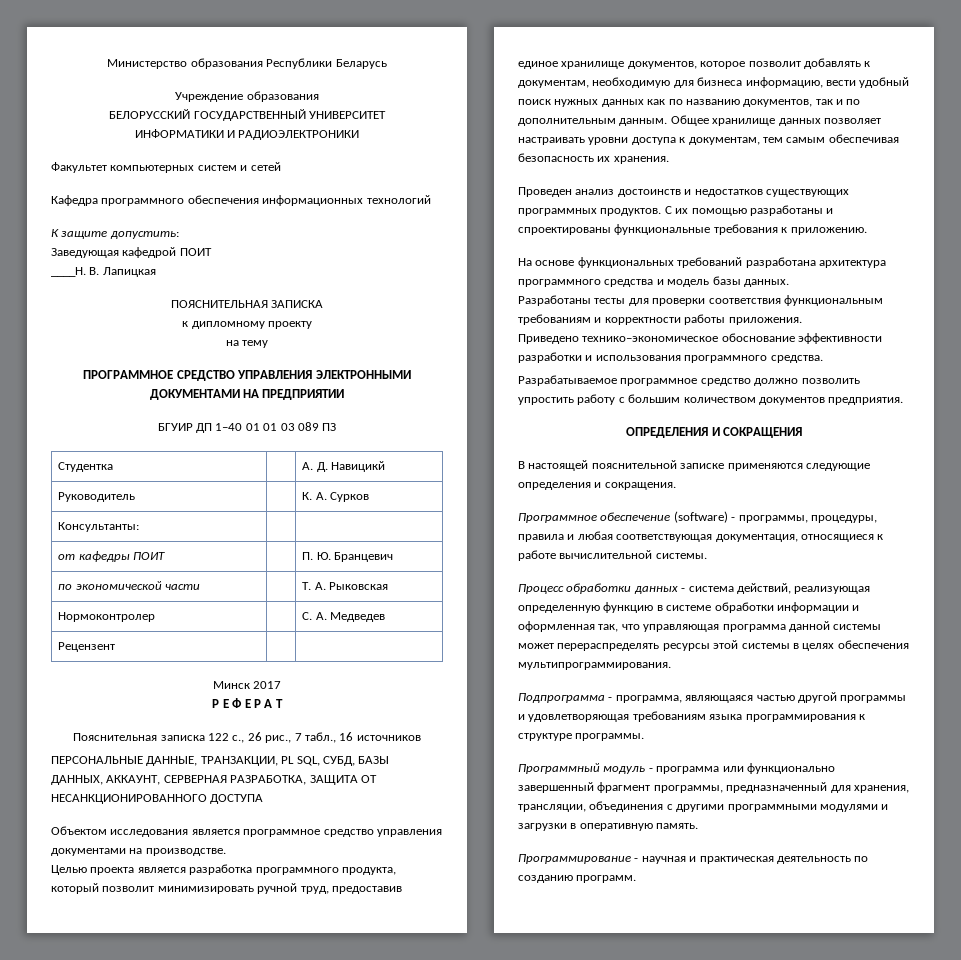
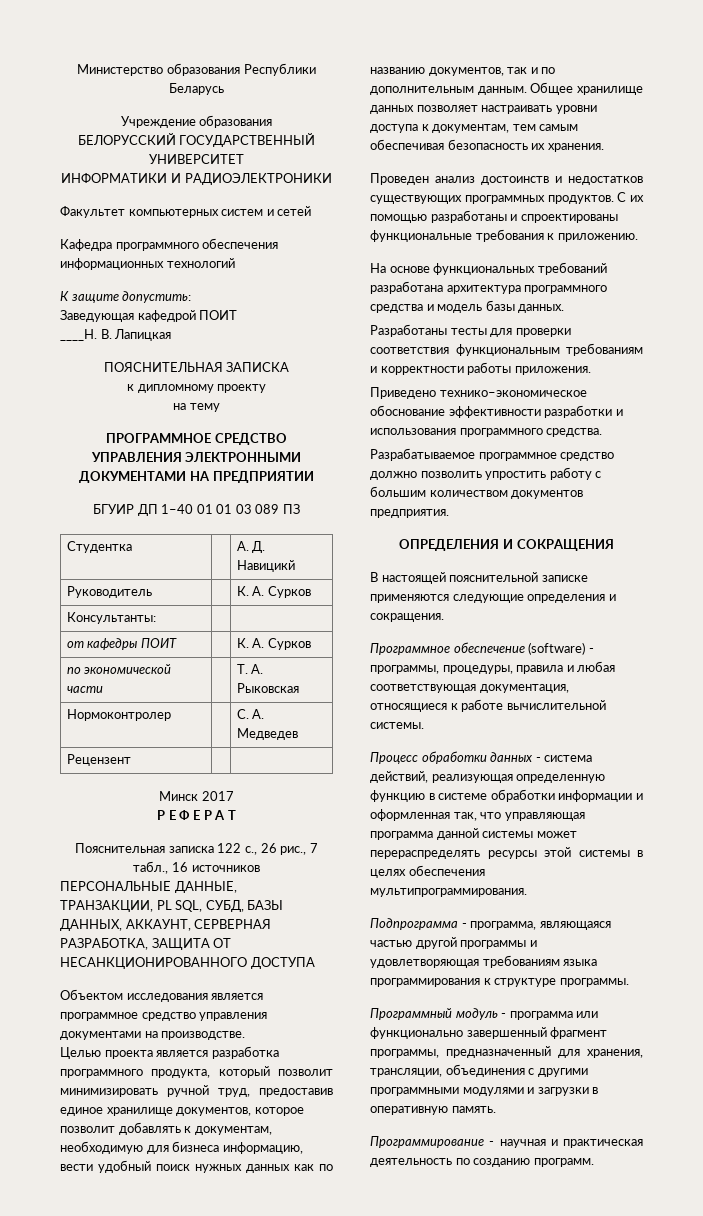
- от кафедры ПОИТ | | П. Ю. Бранцевич
+ от кафедры ПОИТ | | К. А. Сурков

